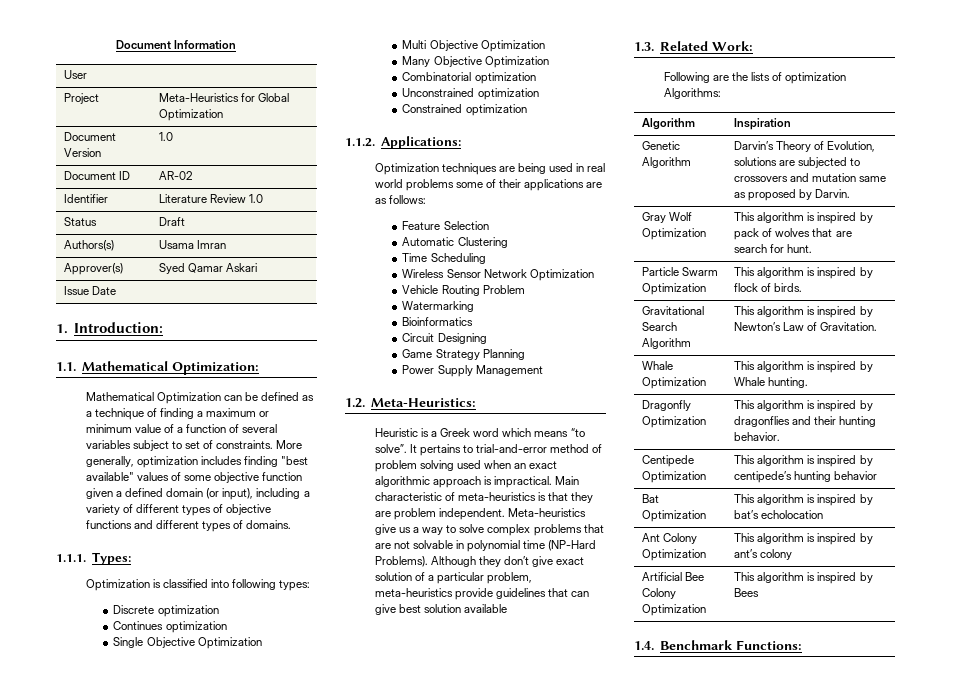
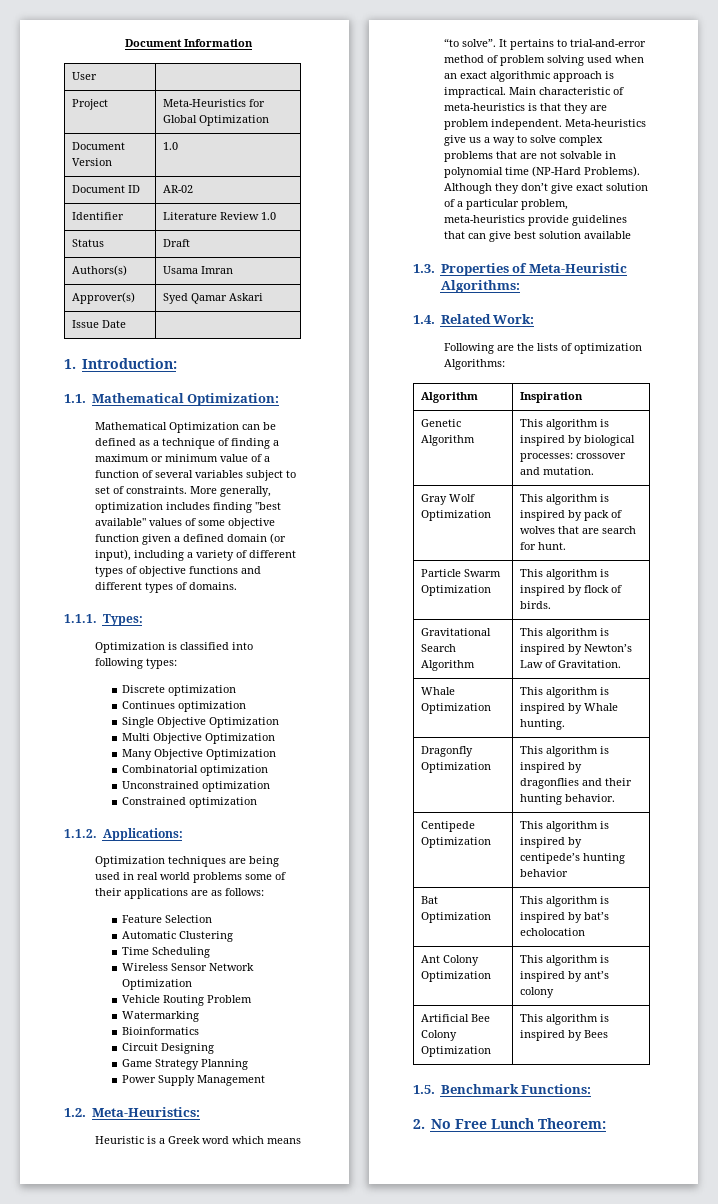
- 1.3. Related Work:
+ 1.3. Properties of Meta-Heuristic Algorithms:
+ 1.4. Related Work:
- Genetic Algorithm | Darvin’s Theory of Evolution, solutions are subjected to crossovers and mutation same as proposed by Darvin.
+ Genetic Algorithm | This algorithm is inspired by biological processes: crossover and mutation.
- 1.4. Benchmark Functions:
+ 1.5. Benchmark Functions:
+ 2. No Free Lunch Theorem:

